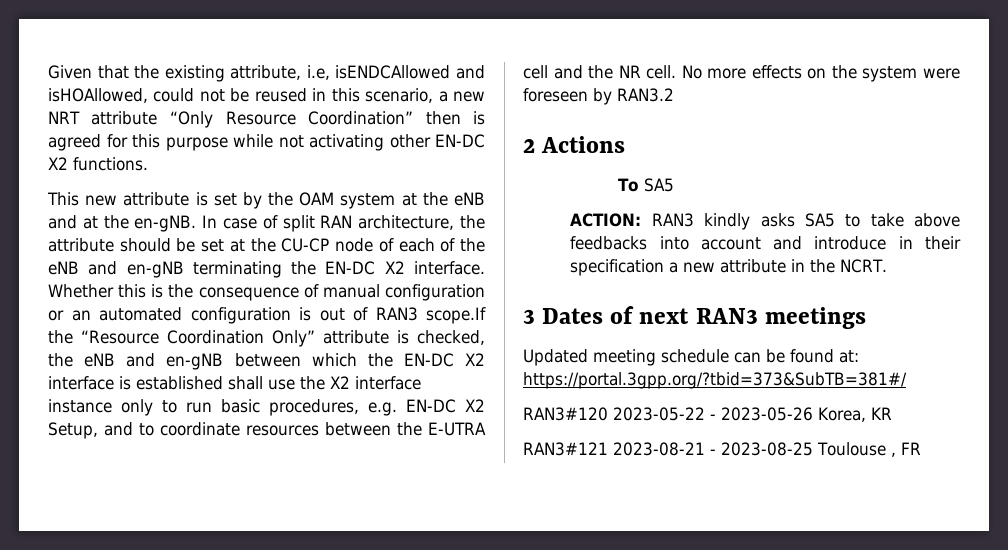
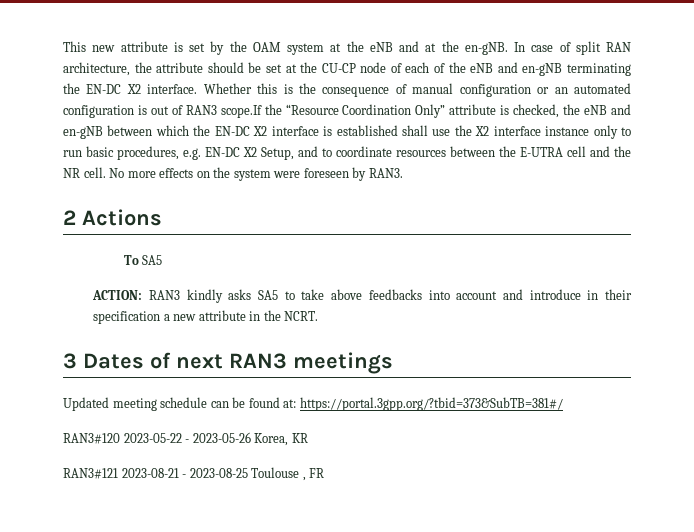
- Given that the existing attribute, i.e, isENDCAllowed and isHOAllowed, could not be reused in this scenario, a new NRT attribute “Only Resource Coordination” then is agreed for this purpose while not activating other EN-DC X2 functions.
- No more effects on the system were foreseen by RAN3.2
+ No more effects on the system were foreseen by RAN3.

